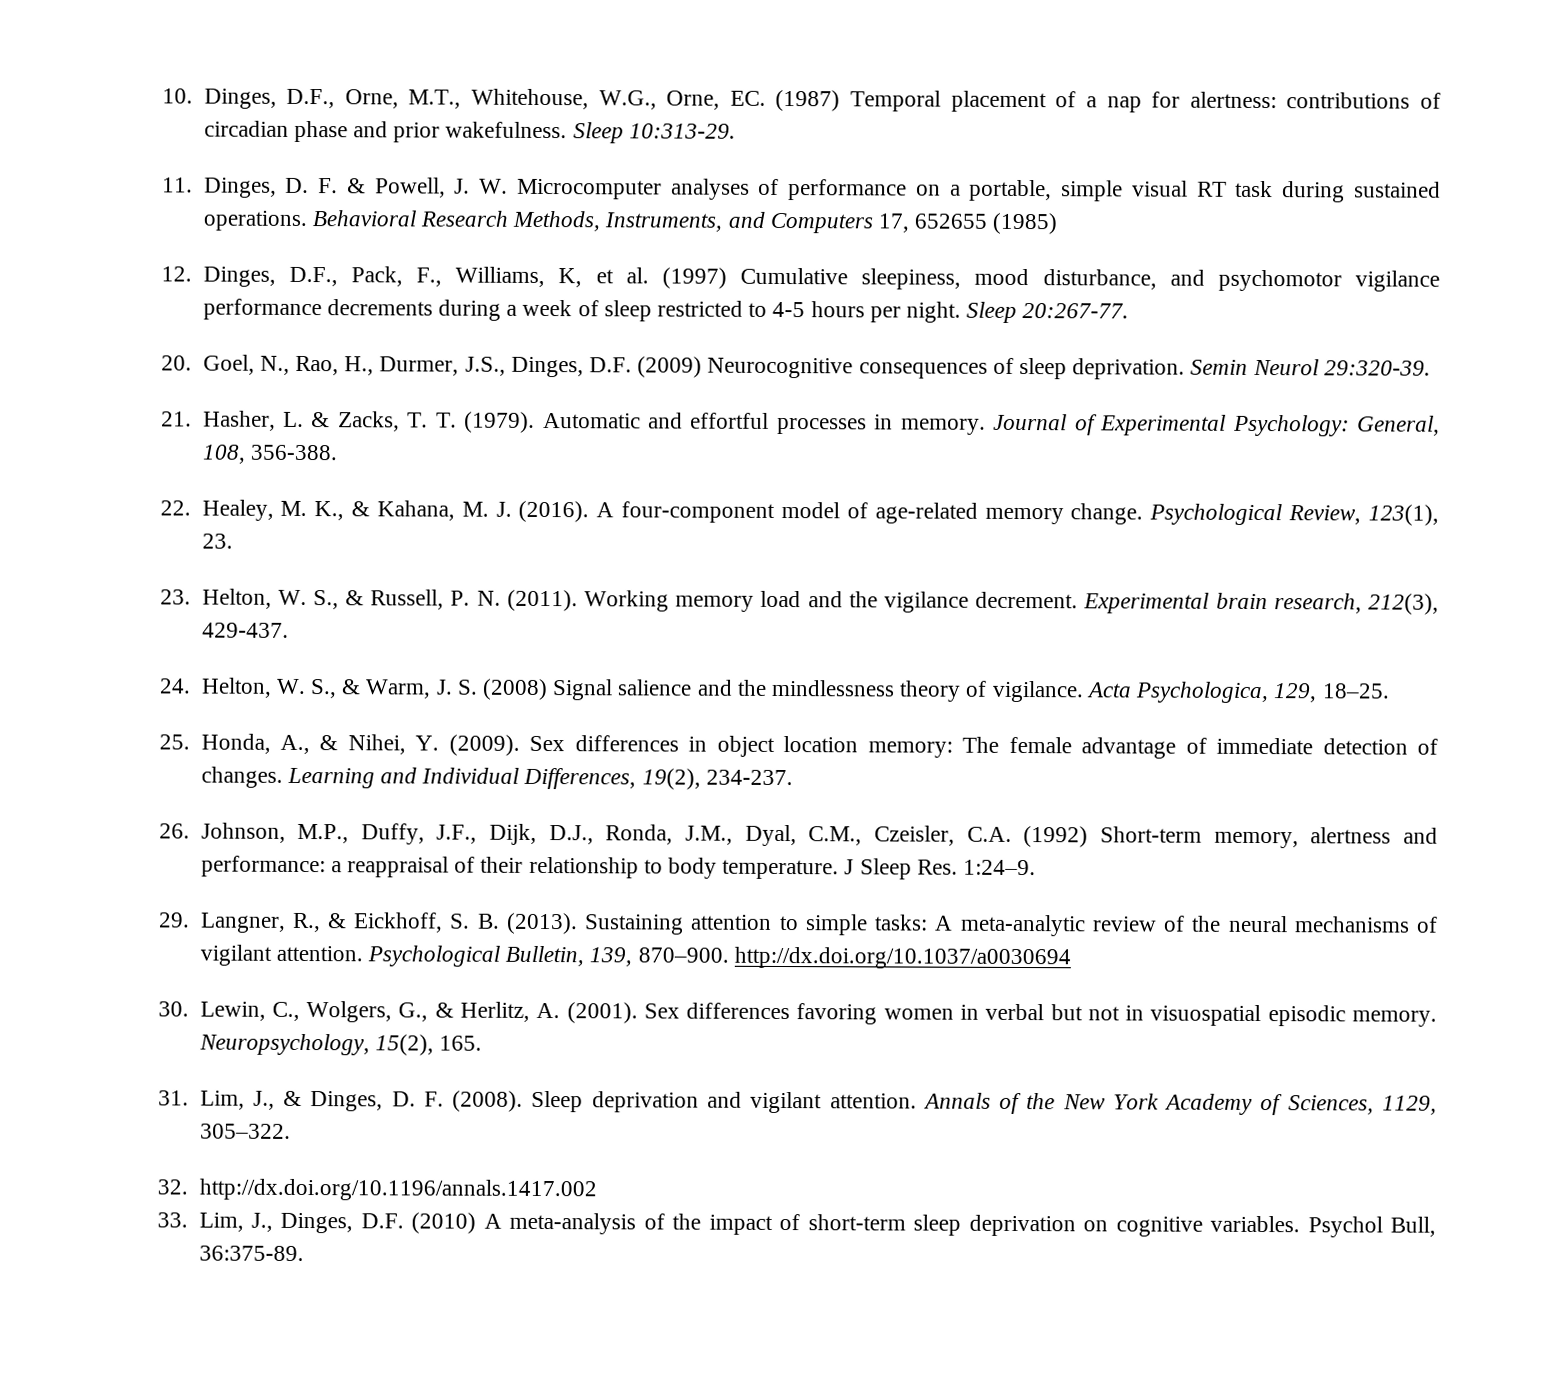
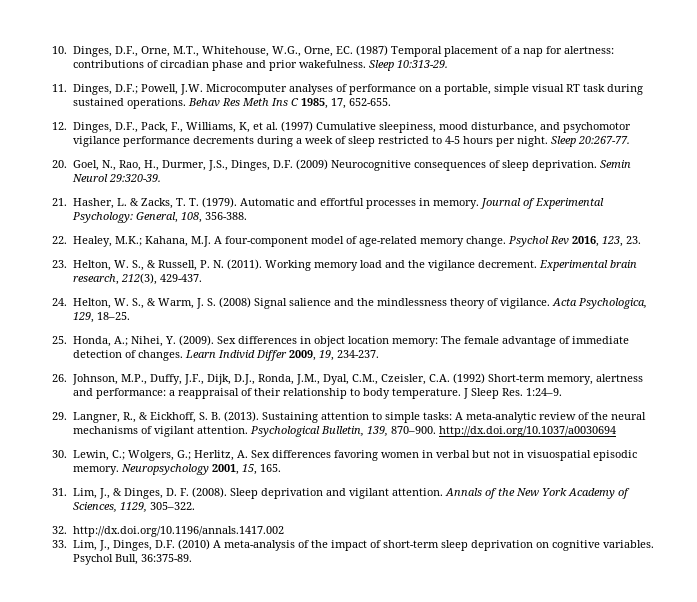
- 11. Dinges, D. F. & Powell, J. W. Microcomputer analyses of performance on a portable, simple visual RT task during sustained operations.
+ 11. Dinges, D.F.; Powell, J.W. Microcomputer analyses of performance on a portable, simple visual RT task during sustained operations.
- Behavioral Research Methods, Instruments, and Computers 17, 652655 (1985)
+ Behav Res Meth Ins C 1985, 17, 652-655.
- 22. Healey, M. K., & Kahana, M. J. (2016). A four-component model of age-related memory change.
+ 22. Healey, M.K.; Kahana, M.J. A four-component model of age-related memory change.
- Psychological Review, 123(1), 23.
+ Psychol Rev 2016, 123, 23.
- 25. Honda, A., & Nihei, Y. (2009).
+ 25. Honda, A.; Nihei, Y. (2009).
- Learning and Individual Differences, 19(2), 234-237.
+ Learn Individ Differ 2009, 19, 234-237.
- 30. Lewin, C., Wolgers, G., & Herlitz, A. (2001). Sex differences favoring women in verbal but not in visuospatial episodic memory.
+ 30. Lewin, C.; Wolgers, G.; Herlitz, A. Sex differences favoring women in verbal but not in visuospatial episodic memory.
- Neuropsychology, 15(2), 165.
+ Neuropsychology 2001, 15, 165.

